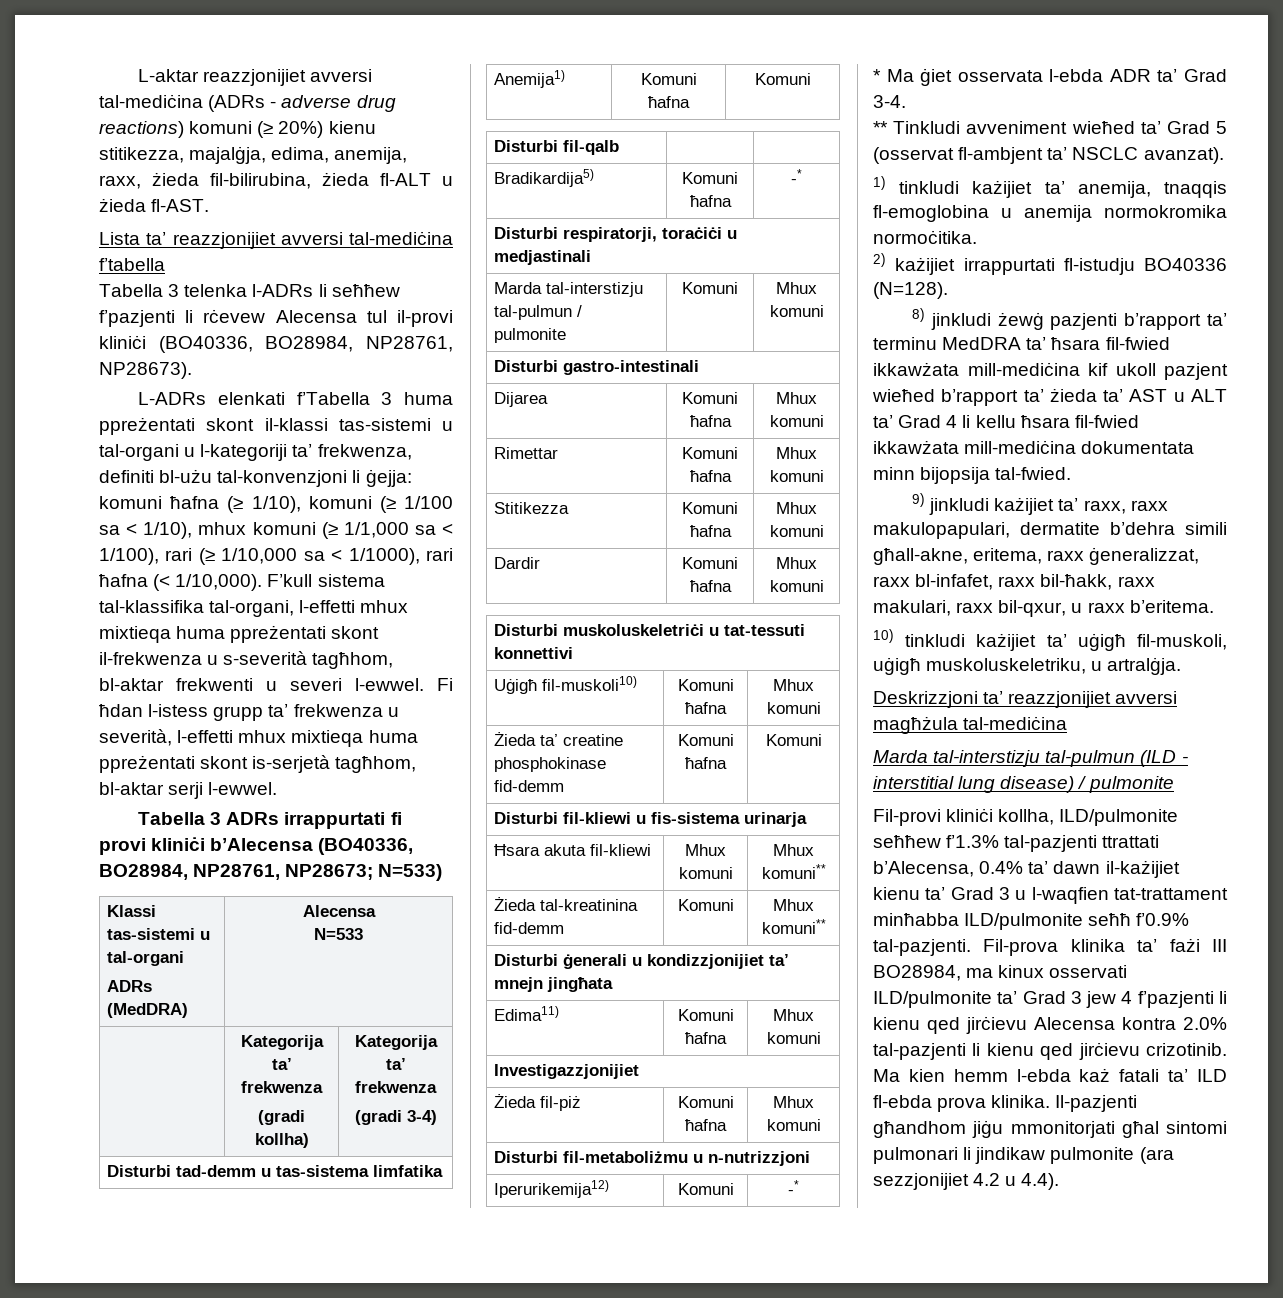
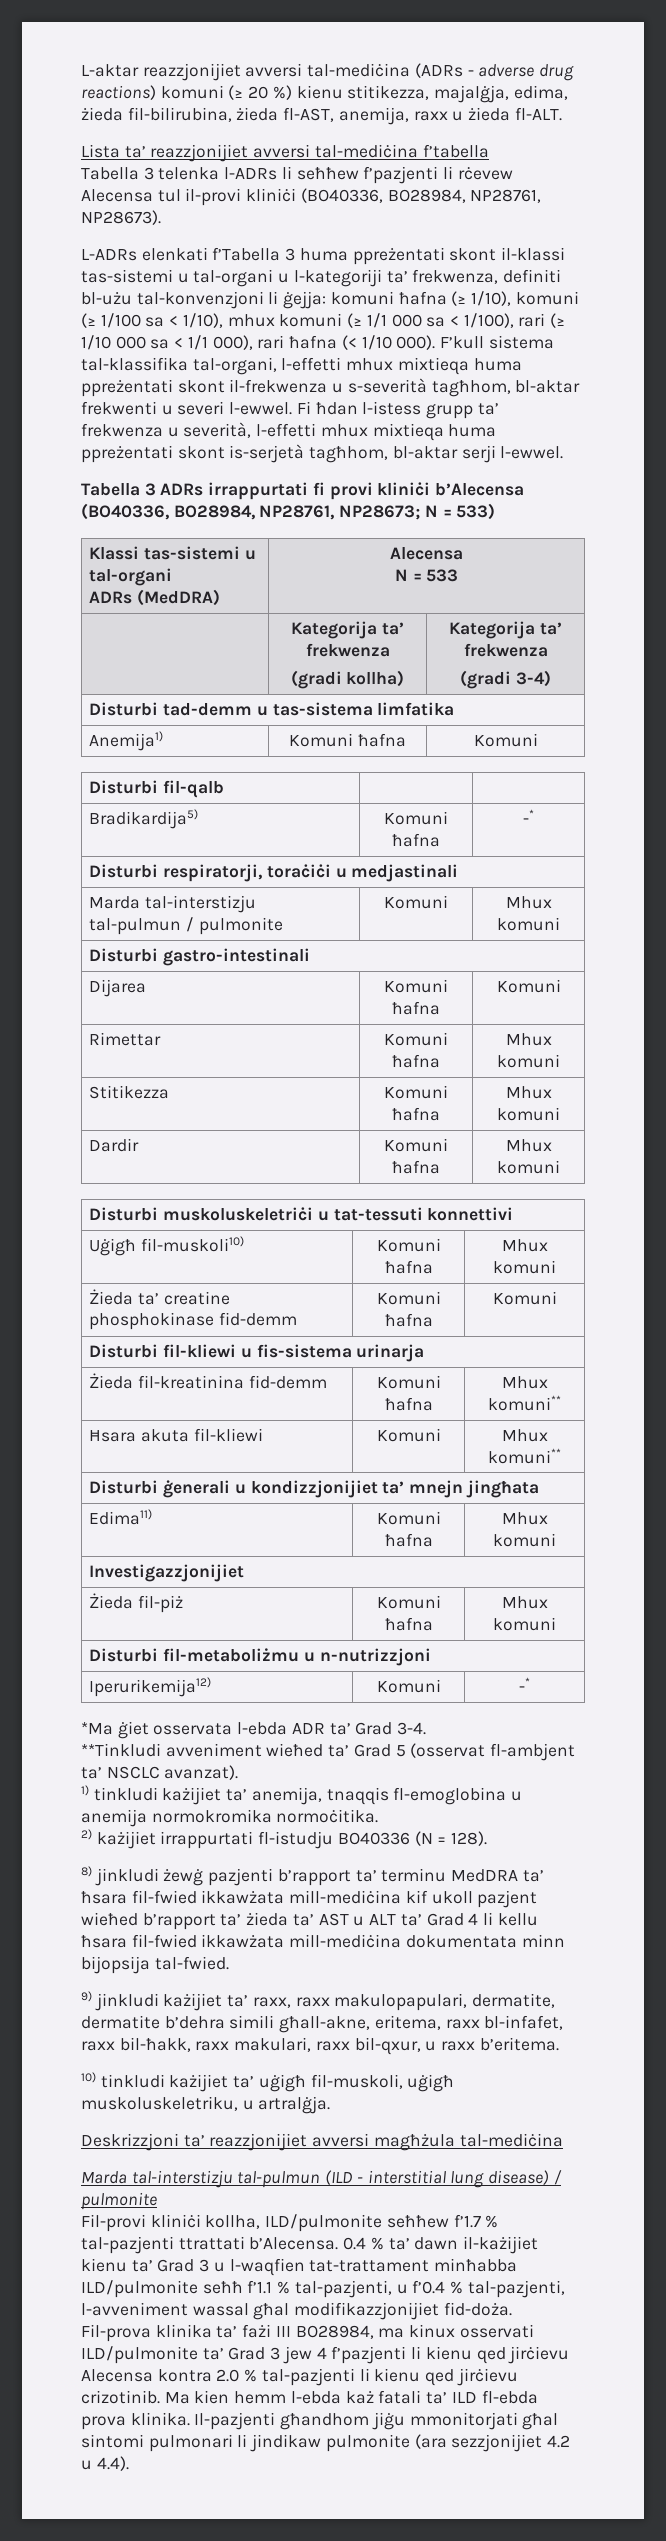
- L-aktar reazzjonijiet avversi tal-mediċina (ADRs - adverse drug reactions) komuni (≥ 20%) kienu stitikezza, majalġja, edima, anemija, raxx, żieda fil-bilirubina, żieda fl-ALT u żieda fl-AST.
+ L-aktar reazzjonijiet avversi tal-mediċina (ADRs - adverse drug reactions) komuni (≥ 20 %) kienu stitikezza, majalġja, edima, żieda fil-bilirubina, żieda fl-AST, anemija, raxx u żieda fl-ALT.
- L-ADRs elenkati f’Tabella 3 huma ppreżentati skont il-klassi tas-sistemi u tal-organi u l-kategoriji ta’ frekwenza, definiti bl-użu tal-konvenzjoni li ġejja: komuni ħafna (≥ 1/10), komuni (≥ 1/100 sa < 1/10), mhux komuni (≥ 1/1,000 sa < 1/100), rari (≥ 1/10,000 sa < 1/1000), rari ħafna (< 1/10,000).
+ L-ADRs elenkati f’Tabella 3 huma ppreżentati skont il-klassi tas-sistemi u tal-organi u l-kategoriji ta’ frekwenza, definiti bl-użu tal-konvenzjoni li ġejja: komuni ħafna (≥ 1/10), komuni (≥ 1/100 sa < 1/10), mhux komuni (≥ 1/1 000 sa < 1/100), rari (≥ 1/10 000 sa < 1/1 000), rari ħafna (< 1/10 000).
- Tabella 3 ADRs irrappurtati fi provi kliniċi b’Alecensa (BO40336, BO28984, NP28761, NP28673; N=533)
+ Tabella 3 ADRs irrappurtati fi provi kliniċi b’Alecensa (BO40336, BO28984, NP28761, NP28673; N = 533)
  Klassi tas-sistemi u tal-organi
  ADRs (MedDRA) | Alecensa
- N=533
+ N = 533
- Dijarea | Komuni ħafna | Mhux komuni
+ Dijarea | Komuni ħafna | Komuni
- Ħsara akuta fil-kliewi | Mhux komuni | Mhux komuni**
- Żieda tal-kreatinina fid-demm | Komuni | Mhux komuni**
+ Żieda fil-kreatinina fid-demm | Komuni ħafna | Mhux komuni**
+ Ħsara akuta fil-kliewi | Komuni | Mhux komuni**
- * Ma ġiet osservata l-ebda ADR ta’ Grad 3-4.
+ *Ma ġiet osservata l-ebda ADR ta’ Grad 3-4.
- ** Tinkludi avveniment wieħed ta’ Grad 5 (osservat fl-ambjent ta’ NSCLC avanzat).
+ **Tinkludi avveniment wieħed ta’ Grad 5 (osservat fl-ambjent ta’ NSCLC avanzat).
- 2) każijiet irrappurtati fl-istudju BO40336 (N=128).
+ 2) każijiet irrappurtati fl-istudju BO40336 (N = 128).
- 9) jinkludi każijiet ta’ raxx, raxx makulopapulari, dermatite b’dehra simili għall-akne, eritema, raxx ġeneralizzat, raxx bl-infafet, raxx bil-ħakk, raxx makulari, raxx bil-qxur, u raxx b’eritema.
+ 9) jinkludi każijiet ta’ raxx, raxx makulopapulari, dermatite, dermatite b’dehra simili għall-akne, eritema, raxx bl-infafet, raxx bil-ħakk, raxx makulari, raxx bil-qxur, u raxx b’eritema.
- Fil-provi kliniċi kollha, ILD/pulmonite seħħew f’1.3% tal-pazjenti ttrattati b’Alecensa, 0.4% ta’ dawn il-każijiet kienu ta’ Grad 3 u l-waqfien tat-trattament minħabba ILD/pulmonite seħħ f’0.9% tal-pazjenti.
+ Fil-provi kliniċi kollha, ILD/pulmonite seħħew f’1.7 % tal-pazjenti ttrattati b’Alecensa. 0.4 % ta’ dawn il-każijiet kienu ta’ Grad 3 u l-waqfien tat-trattament minħabba ILD/pulmonite seħħ f’1.1 % tal-pazjenti, u f’0.4 % tal-pazjenti, l-avveniment wassal għal modifikazzjonijiet fid-doża.
- Fil-prova klinika ta’ fażi III BO28984, ma kinux osservati ILD/pulmonite ta’ Grad 3 jew 4 f’pazjenti li kienu qed jirċievu Alecensa kontra 2.0% tal-pazjenti li kienu qed jirċievu crizotinib.
+ Fil-prova klinika ta’ fażi III BO28984, ma kinux osservati ILD/pulmonite ta’ Grad 3 jew 4 f’pazjenti li kienu qed jirċievu Alecensa kontra 2.0 % tal-pazjenti li kienu qed jirċievu crizotinib.

